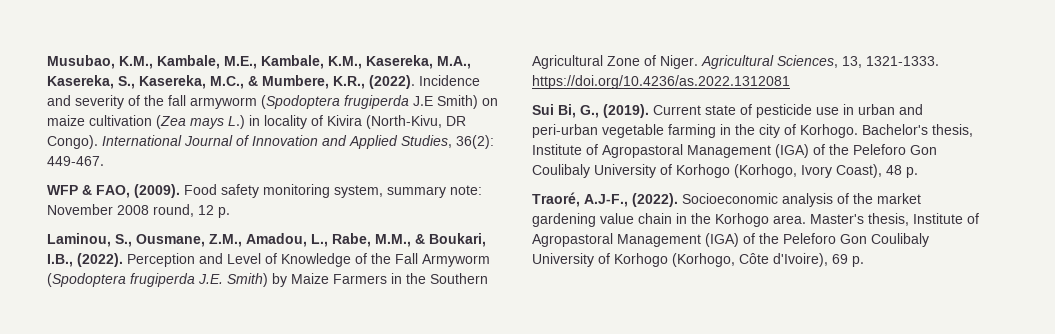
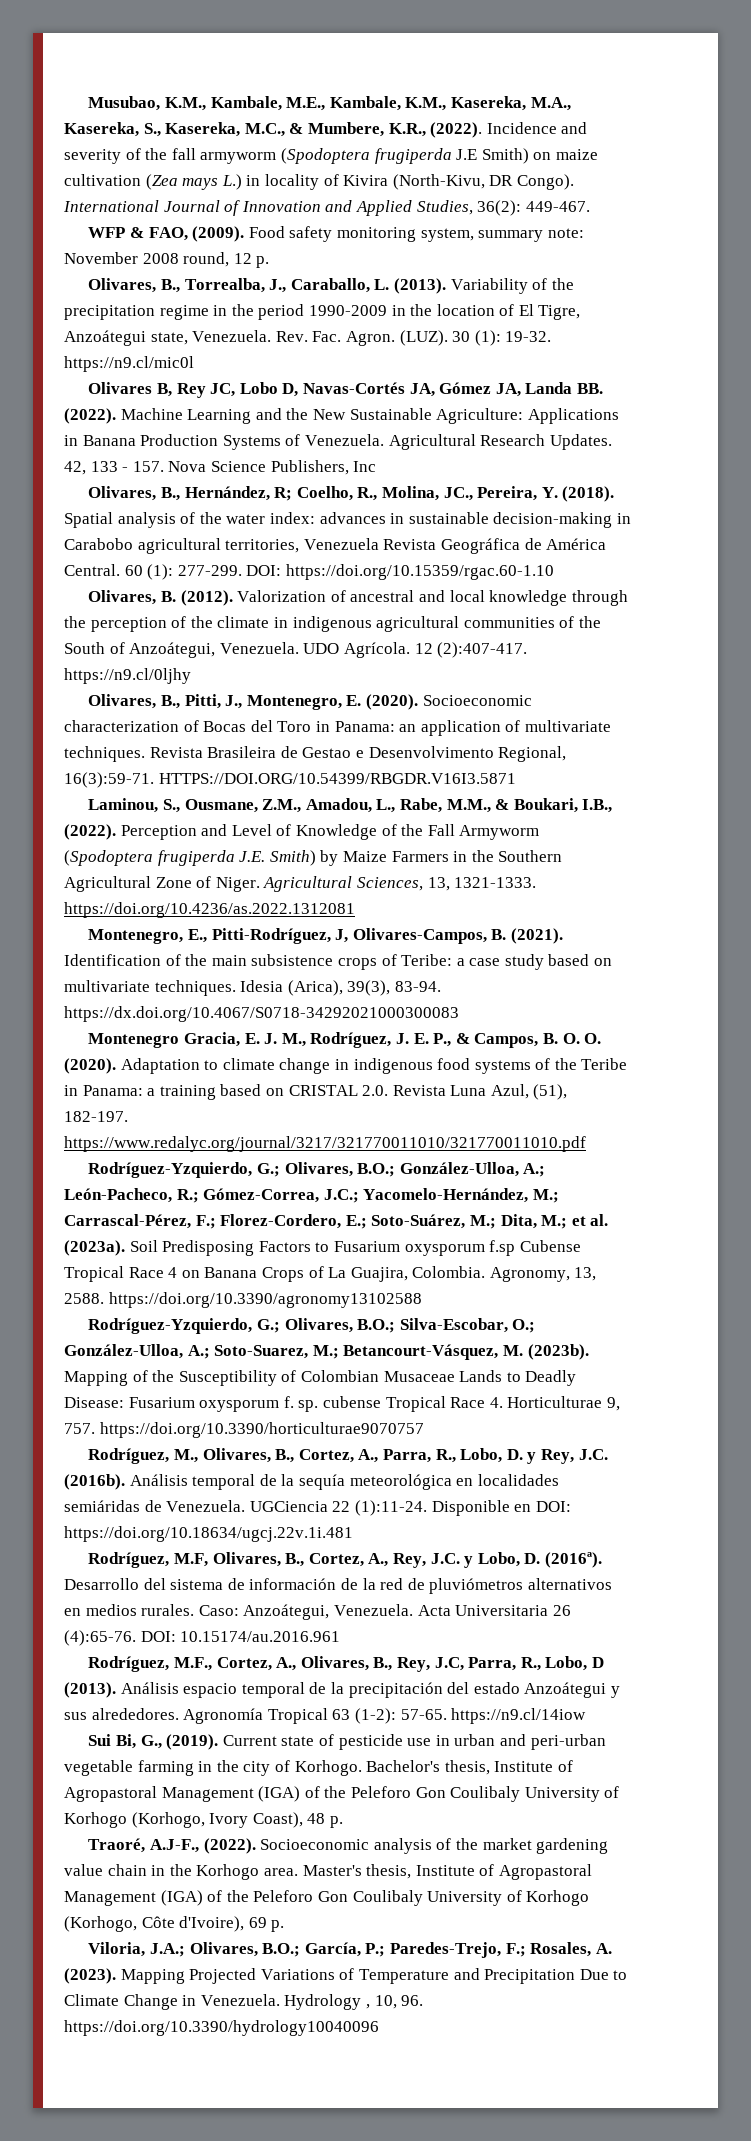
+ Olivares, B., Torrealba, J., Caraballo, L. (2013). Variability of the precipitation regime in the period 1990-2009 in the location of El Tigre, Anzoátegui state, Venezuela. Rev. Fac. Agron. (LUZ). 30 (1): 19-32. https://n9.cl/mic0l
+ Olivares B, Rey JC, Lobo D, Navas-Cortés JA, Gómez JA, Landa BB. (2022). Machine Learning and the New Sustainable Agriculture: Applications in Banana Production Systems of Venezuela. Agricultural Research Updates. 42, 133 - 157. Nova Science Publishers, Inc
+ Olivares, B., Hernández, R; Coelho, R., Molina, JC., Pereira, Y. (2018). Spatial analysis of the water index: advances in sustainable decision-making in Carabobo agricultural territories, Venezuela Revista Geográfica de América Central. 60 (1): 277-299. DOI: https://doi.org/10.15359/rgac.60-1.10
+ Olivares, B. (2012). Valorization of ancestral and local knowledge through the perception of the climate in indigenous agricultural communities of the South of Anzoátegui, Venezuela. UDO Agrícola. 12 (2):407-417. https://n9.cl/0ljhy
+ Olivares, B., Pitti, J., Montenegro, E. (2020). Socioeconomic characterization of Bocas del Toro in Panama: an application of multivariate techniques. Revista Brasileira de Gestao e Desenvolvimento Regional, 16(3):59-71. HTTPS://DOI.ORG/10.54399/RBGDR.V16I3.5871
+ Montenegro, E., Pitti-Rodríguez, J, Olivares-Campos, B. (2021). Identification of the main subsistence crops of Teribe: a case study based on multivariate techniques. Idesia (Arica), 39(3), 83-94. https://dx.doi.org/10.4067/S0718-34292021000300083
+ Montenegro Gracia, E. J. M., Rodríguez, J. E. P., & Campos, B. O. O. (2020). Adaptation to climate change in indigenous food systems of the Teribe in Panama: a training based on CRISTAL 2.0. Revista Luna Azul, (51), 182-197. https://www.redalyc.org/journal/3217/321770011010/321770011010.pdf
+ Rodríguez-Yzquierdo, G.; Olivares, B.O.; González-Ulloa, A.; León-Pacheco, R.; Gómez-Correa, J.C.; Yacomelo-Hernández, M.; Carrascal-Pérez, F.; Florez-Cordero, E.; Soto-Suárez, M.; Dita, M.; et al. (2023a). Soil Predisposing Factors to Fusarium oxysporum f.sp Cubense Tropical Race 4 on Banana Crops of La Guajira, Colombia. Agronomy, 13, 2588. https://doi.org/10.3390/agronomy13102588
+ Rodríguez-Yzquierdo, G.; Olivares, B.O.; Silva-Escobar, O.; González-Ulloa, A.; Soto-Suarez, M.; Betancourt-Vásquez, M. (2023b). Mapping of the Susceptibility of Colombian Musaceae Lands to Deadly Disease: Fusarium oxysporum f. sp. cubense Tropical Race 4. Horticulturae 9, 757. https://doi.org/10.3390/horticulturae9070757
+ Rodríguez, M., Olivares, B., Cortez, A., Parra, R., Lobo, D. y Rey, J.C. (2016b). Análisis temporal de la sequía meteorológica en localidades semiáridas de Venezuela. UGCiencia 22 (1):11-24. Disponible en DOI: https://doi.org/10.18634/ugcj.22v.1i.481
+ Rodríguez, M.F, Olivares, B., Cortez, A., Rey, J.C. y Lobo, D. (2016ª). Desarrollo del sistema de información de la red de pluviómetros alternativos en medios rurales. Caso: Anzoátegui, Venezuela. Acta Universitaria 26 (4):65-76. DOI: 10.15174/au.2016.961
+ Rodríguez, M.F., Cortez, A., Olivares, B., Rey, J.C, Parra, R., Lobo, D (2013). Análisis espacio temporal de la precipitación del estado Anzoátegui y sus alrededores. Agronomía Tropical 63 (1-2): 57-65. https://n9.cl/14iow
+ Viloria, J.A.; Olivares, B.O.; García, P.; Paredes-Trejo, F.; Rosales, A. (2023). Mapping Projected Variations of Temperature and Precipitation Due to Climate Change in Venezuela. Hydrology , 10, 96. https://doi.org/10.3390/hydrology10040096

